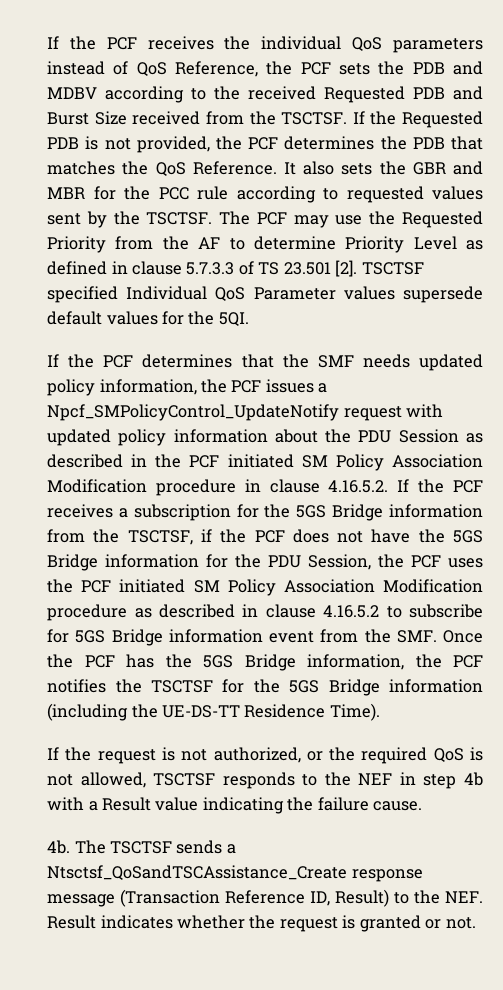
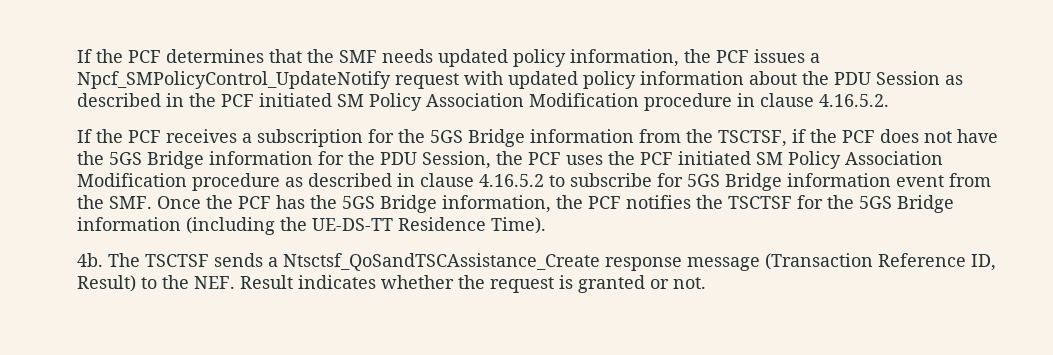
- If the PCF receives the individual QoS parameters instead of QoS Reference, the PCF sets the PDB and MDBV according to the received Requested PDB and Burst Size received from the TSCTSF. If the Requested PDB is not provided, the PCF determines the PDB that matches the QoS Reference. It also sets the GBR and MBR for the PCC rule according to requested values sent by the TSCTSF. The PCF may use the Requested Priority from the AF to determine Priority Level as defined in clause 5.7.3.3 of TS 23.501 [2]. TSCTSF specified Individual QoS Parameter values supersede default values for the 5QI.
- If the PCF determines that the SMF needs updated policy information, the PCF issues a Npcf_SMPolicyControl_UpdateNotify request with updated policy information about the PDU Session as described in the PCF initiated SM Policy Association Modification procedure in clause 4.16.5.2. If the PCF receives a subscription for the 5GS Bridge information from the TSCTSF, if the PCF does not have the 5GS Bridge information for the PDU Session, the PCF uses the PCF initiated SM Policy Association Modification procedure as described in clause 4.16.5.2 to subscribe for 5GS Bridge information event from the SMF. Once the PCF has the 5GS Bridge information, the PCF notifies the TSCTSF for the 5GS Bridge information (including the UE-DS-TT Residence Time).
+ If the PCF determines that the SMF needs updated policy information, the PCF issues a Npcf_SMPolicyControl_UpdateNotify request with updated policy information about the PDU Session as described in the PCF initiated SM Policy Association Modification procedure in clause 4.16.5.2.
+ If the PCF receives a subscription for the 5GS Bridge information from the TSCTSF, if the PCF does not have the 5GS Bridge information for the PDU Session, the PCF uses the PCF initiated SM Policy Association Modification procedure as described in clause 4.16.5.2 to subscribe for 5GS Bridge information event from the SMF. Once the PCF has the 5GS Bridge information, the PCF notifies the TSCTSF for the 5GS Bridge information (including the UE-DS-TT Residence Time).
- If the request is not authorized, or the required QoS is not allowed, TSCTSF responds to the NEF in step 4b with a Result value indicating the failure cause.

